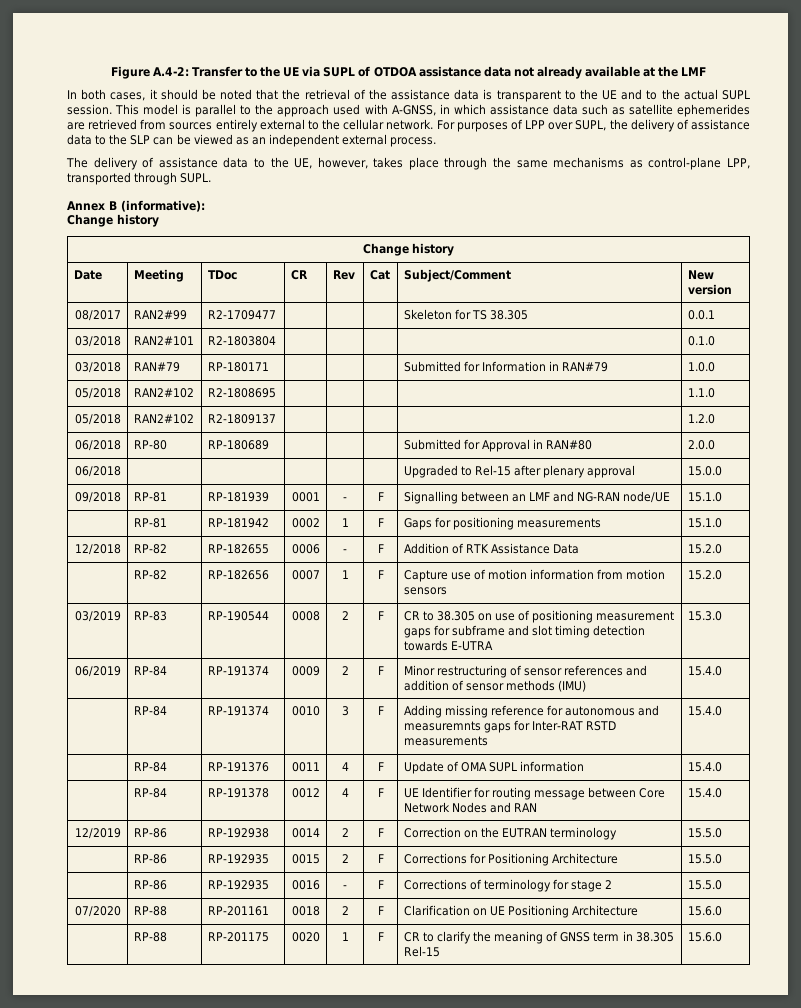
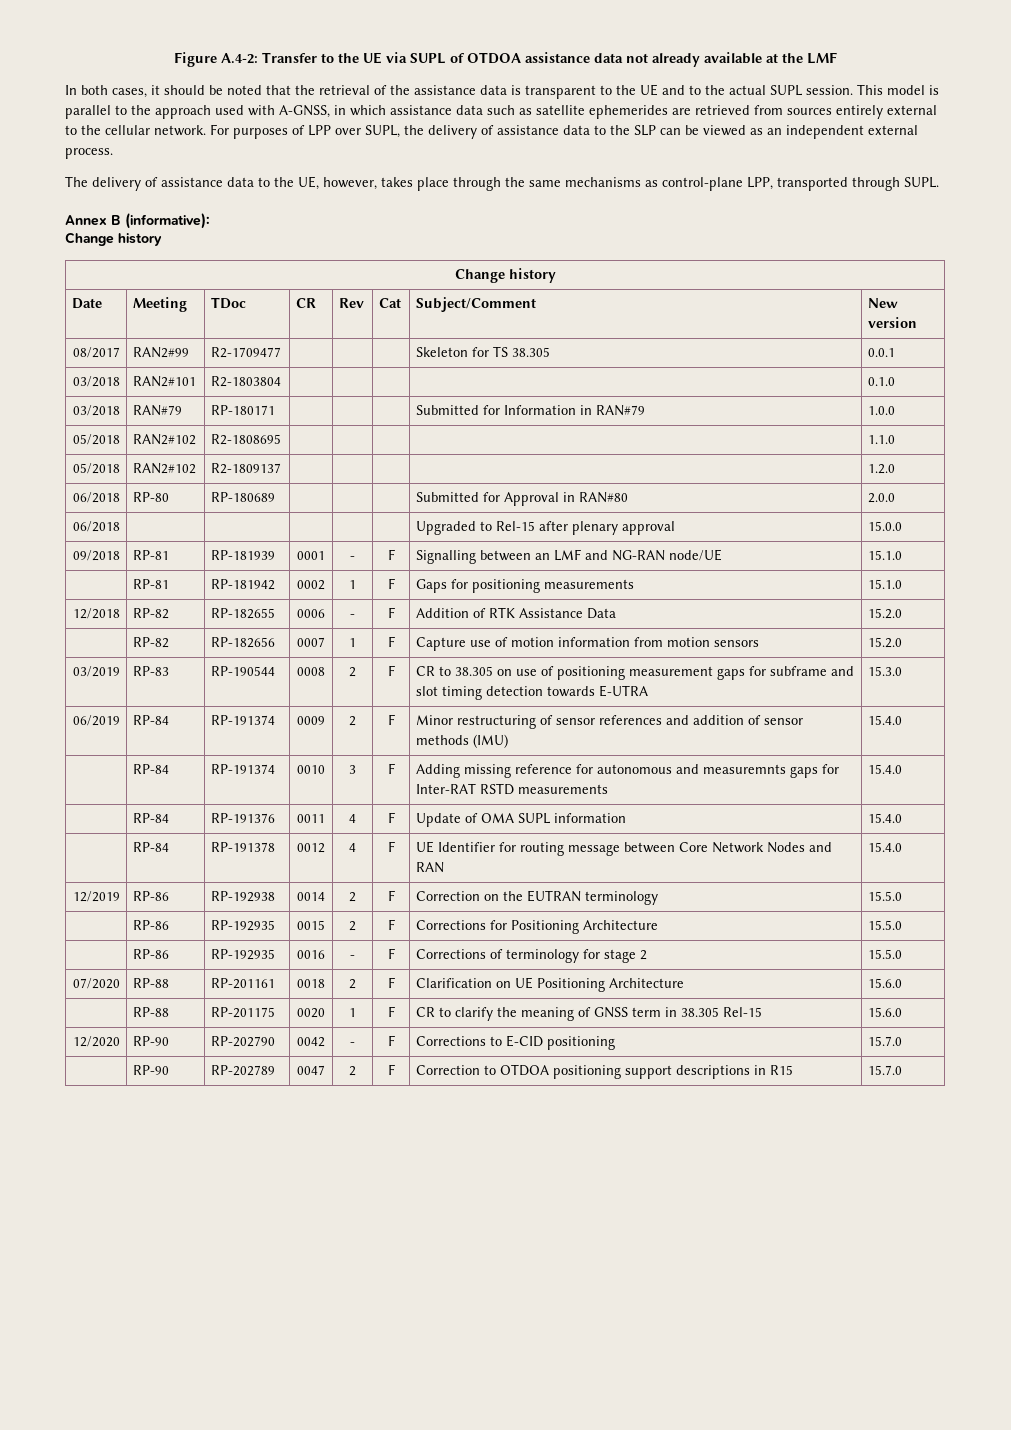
+ 12/2020 | RP-90 | RP-202790 | 0042 | - | F | Corrections to E-CID positioning | 15.7.0
+ | RP-90 | RP-202789 | 0047 | 2 | F | Correction to OTDOA positioning support descriptions in R15 | 15.7.0

